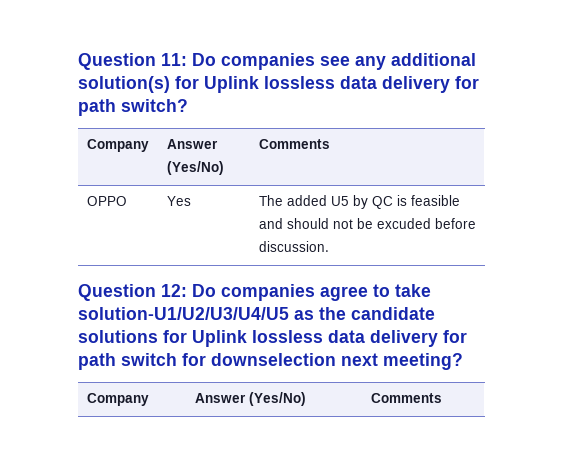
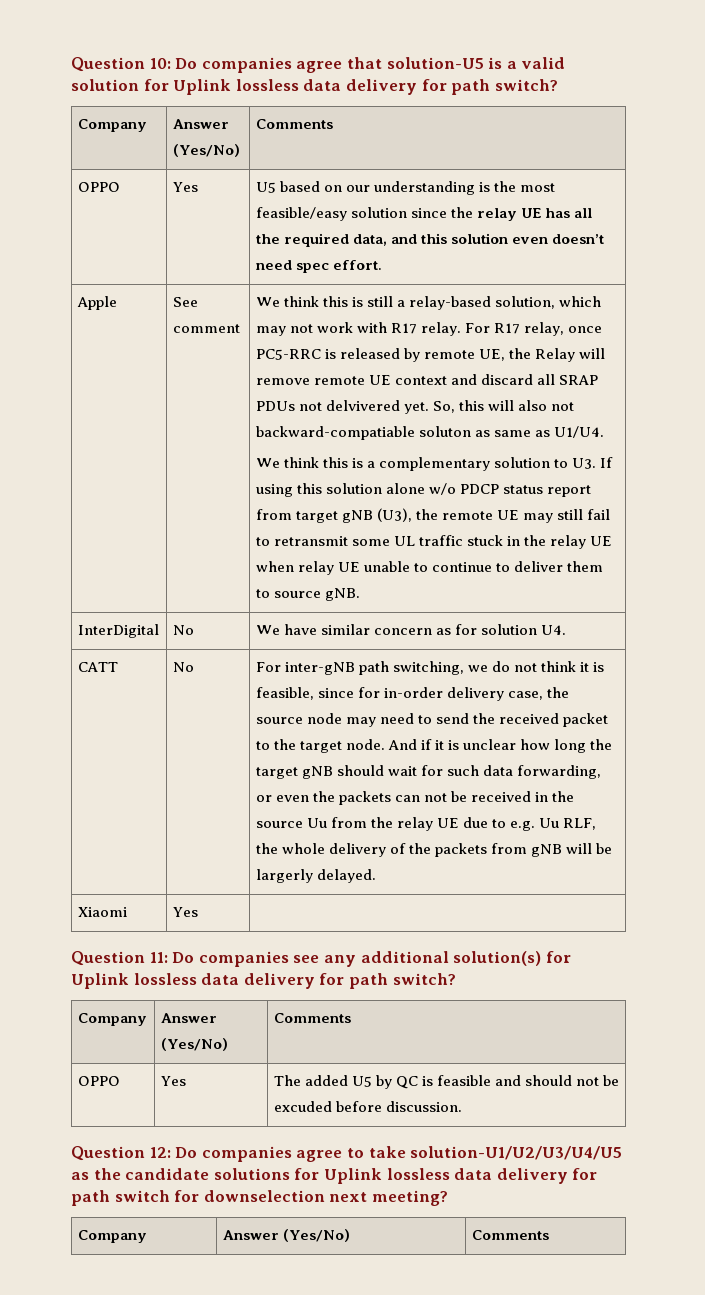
+ Question 10: Do companies agree that solution-U5 is a valid solution for Uplink lossless data delivery for path switch?
+ Company | Answer (Yes/No) | Comments
+ OPPO | Yes | U5 based on our understanding is the most feasible/easy solution since the relay UE has all the required data, and this solution even doesn’t need spec effort.
+ Apple | See comment | We think this is still a relay-based solution, which may not work with R17 relay. For R17 relay, once PC5-RRC is released by remote UE, the Relay will remove remote UE context and discard all SRAP PDUs not delvivered yet. So, this will also not backward-compatiable soluton as same as U1/U4.
+ We think this is a complementary solution to U3. If using this solution alone w/o PDCP status report from target gNB (U3), the remote UE may still fail to retransmit some UL traffic stuck in the relay UE when relay UE unable to continue to deliver them to source gNB.
+ InterDigital | No | We have similar concern as for solution U4.
+ CATT | No | For inter-gNB path switching, we do not think it is feasible, since for in-order delivery case, the source node may need to send the received packet to the target node. And if it is unclear how long the target gNB should wait for such data forwarding, or even the packets can not be received in the source Uu from the relay UE due to e.g. Uu RLF, the whole delivery of the packets from gNB will be largerly delayed.
+ Xiaomi | Yes |

